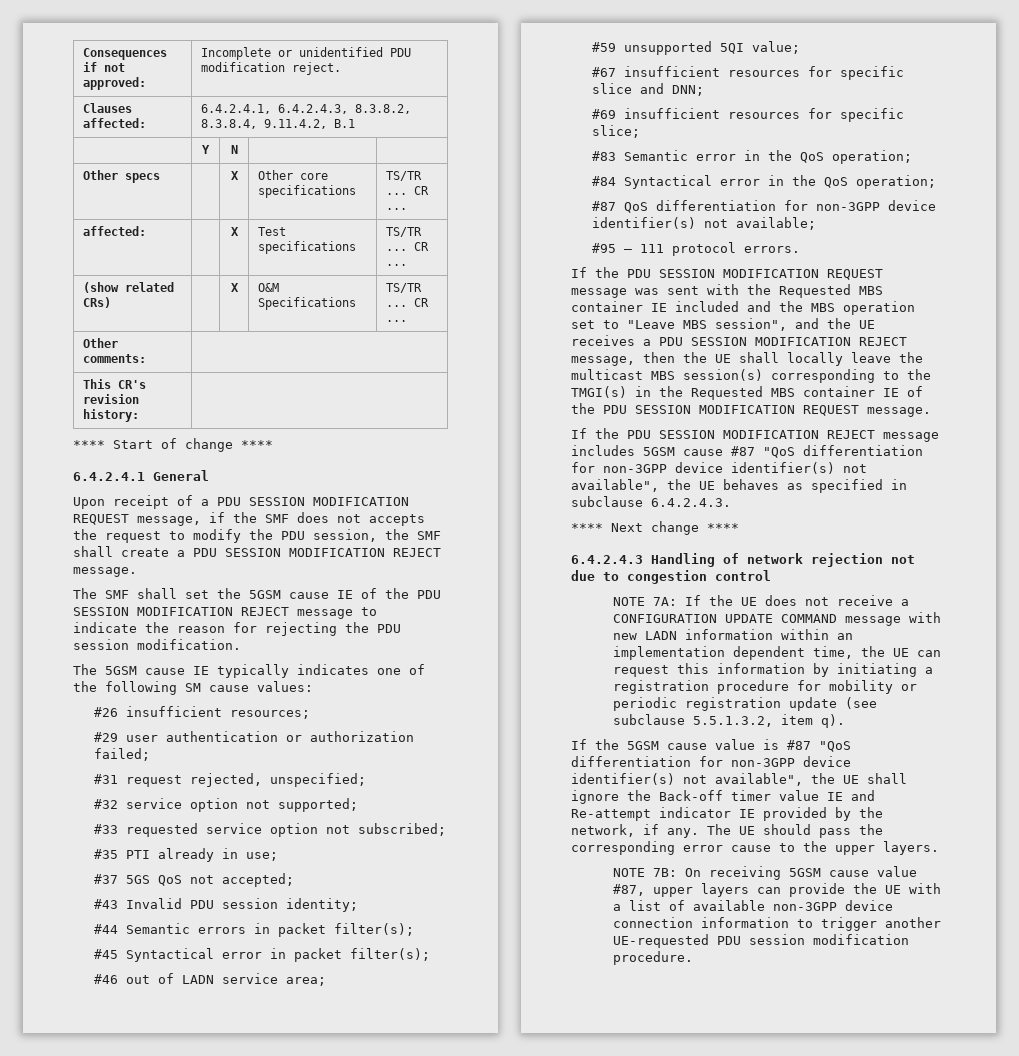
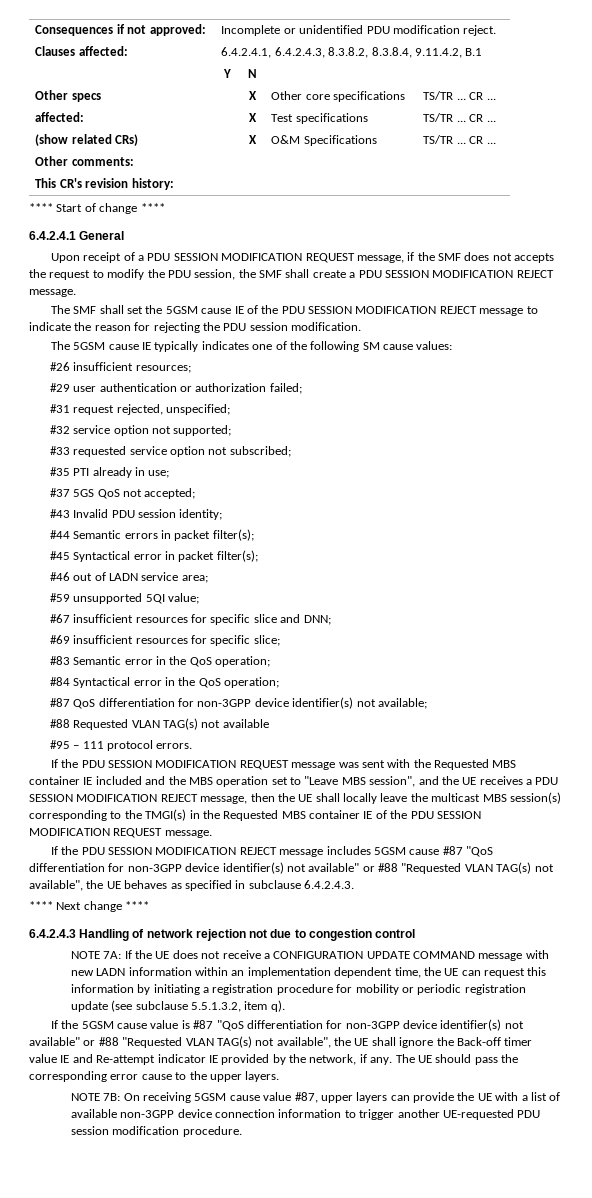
+ #88 Requested VLAN TAG(s) not available
- If the PDU SESSION MODIFICATION REJECT message includes 5GSM cause #87 "QoS differentiation for non-3GPP device identifier(s) not available", the UE behaves as specified in subclause 6.4.2.4.3.
+ If the PDU SESSION MODIFICATION REJECT message includes 5GSM cause #87 "QoS differentiation for non-3GPP device identifier(s) not available" or #88 "Requested VLAN TAG(s) not available", the UE behaves as specified in subclause 6.4.2.4.3.
- If the 5GSM cause value is #87 "QoS differentiation for non-3GPP device identifier(s) not available", the UE shall ignore the Back-off timer value IE and Re-attempt indicator IE provided by the network, if any.
+ If the 5GSM cause value is #87 "QoS differentiation for non-3GPP device identifier(s) not available" or #88 "Requested VLAN TAG(s) not available", the UE shall ignore the Back-off timer value IE and Re-attempt indicator IE provided by the network, if any.

